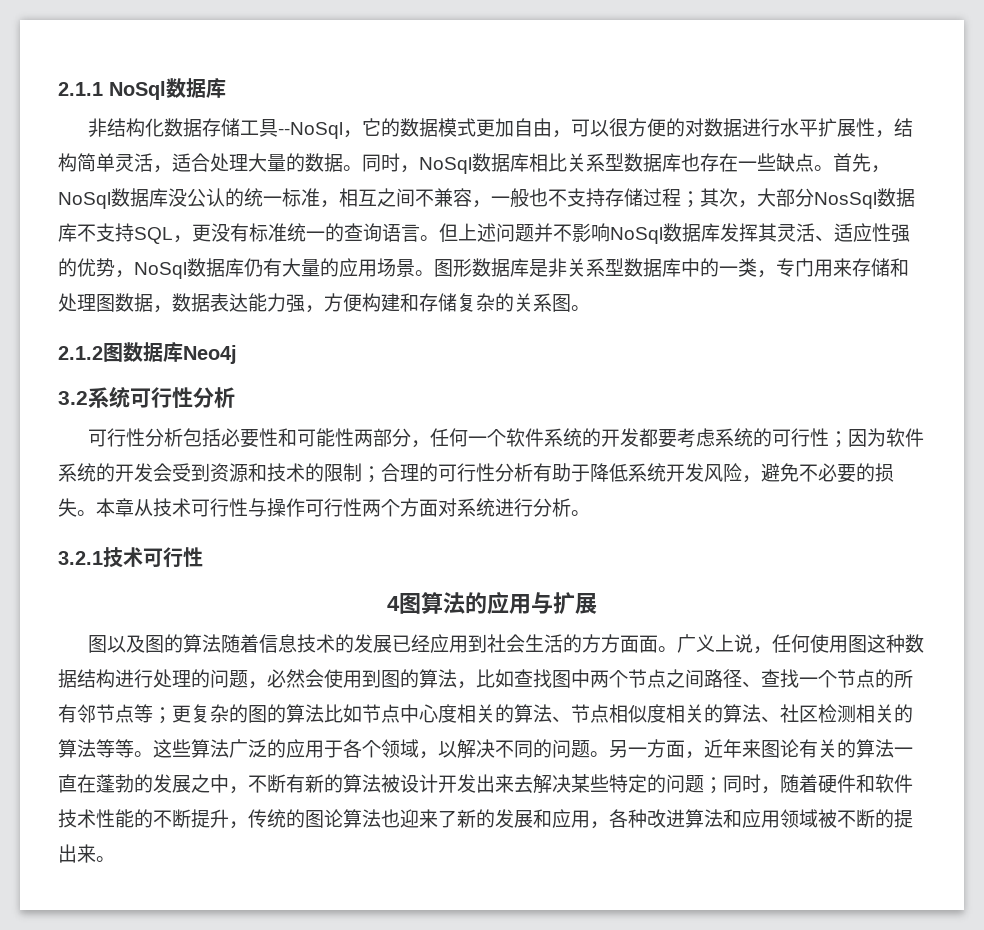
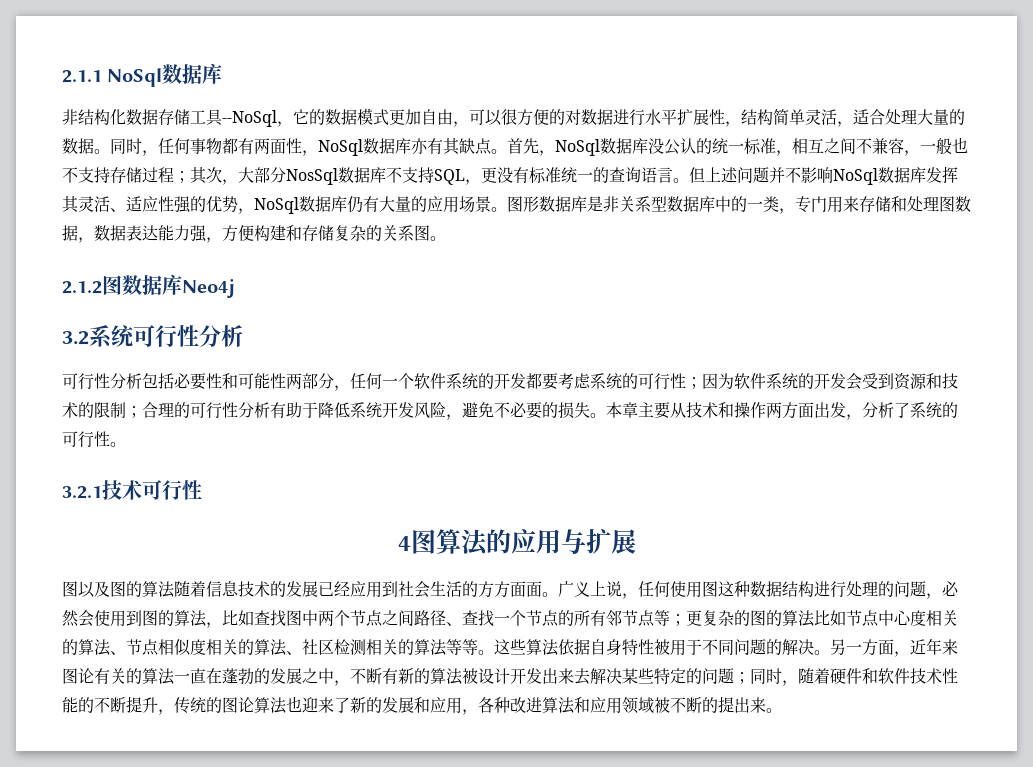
- 同时，NoSql数据库相比关系型数据库也存在一些缺点。
+ 同时，任何事物都有两面性，NoSql数据库亦有其缺点。
- 本章从技术可行性与操作可行性两个方面对系统进行分析。
+ 本章主要从技术和操作两方面出发，分析了系统的可行性。
- 这些算法广泛的应用于各个领域，以解决不同的问题。
+ 这些算法依据自身特性被用于不同问题的解决。

